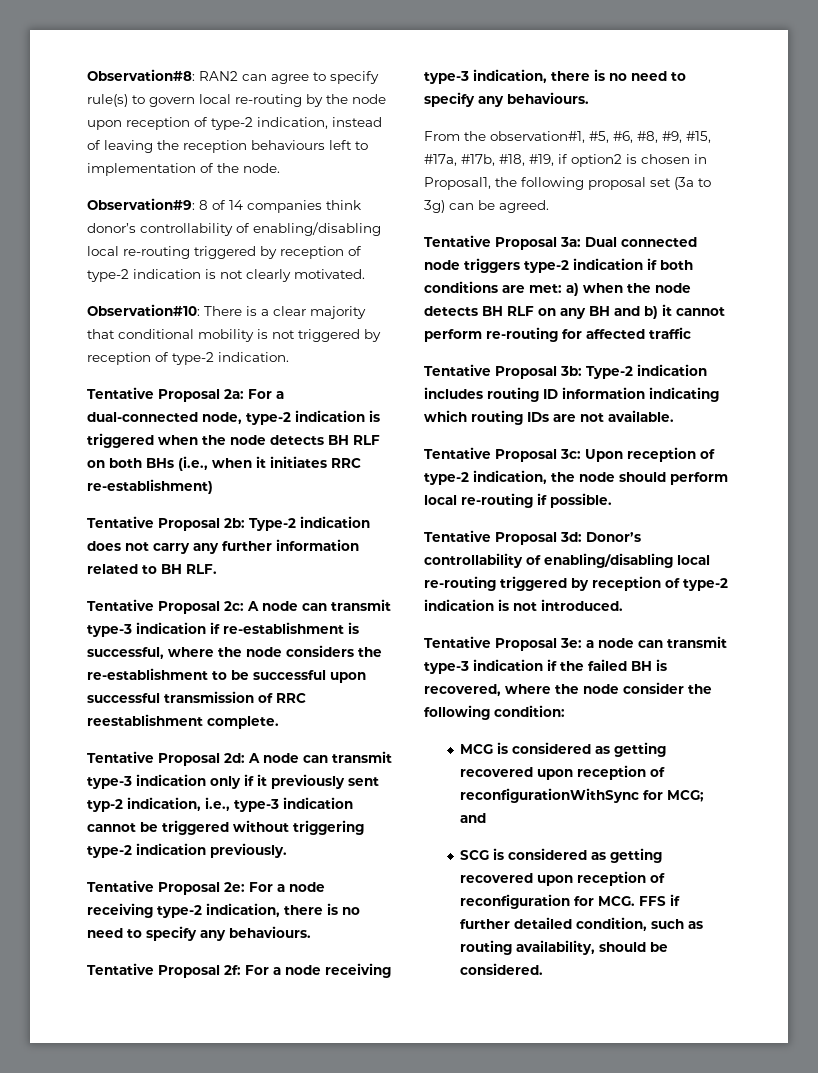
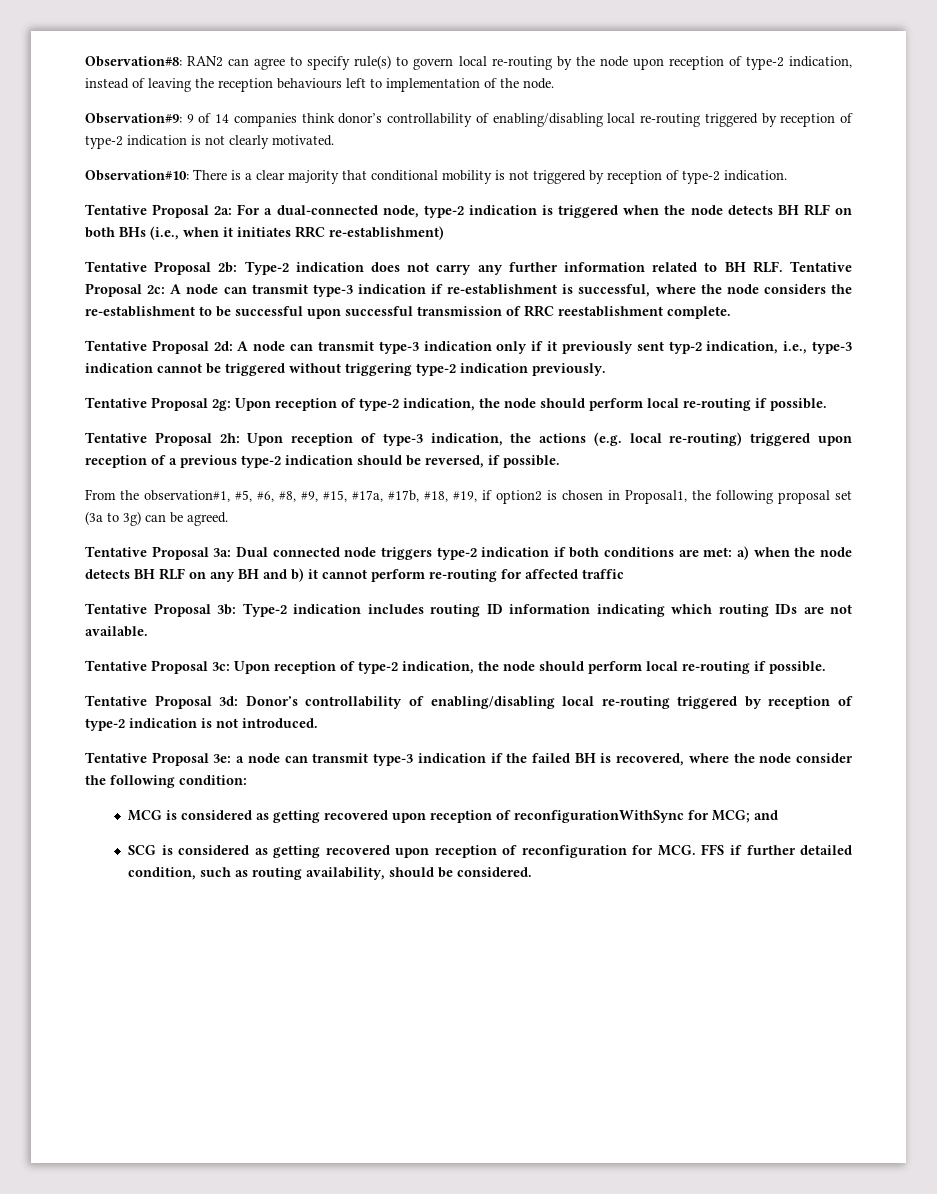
- Observation#9: 8 of 14 companies think donor’s controllability of enabling/disabling local re-routing triggered by reception of type-2 indication is not clearly motivated.
+ Observation#9: 9 of 14 companies think donor’s controllability of enabling/disabling local re-routing triggered by reception of type-2 indication is not clearly motivated.
- Tentative Proposal 2b: Type-2 indication does not carry any further information related to BH RLF.
- Tentative Proposal 2c: A node can transmit type-3 indication if re-establishment is successful, where the node considers the re-establishment to be successful upon successful transmission of RRC reestablishment complete.
+ Tentative Proposal 2b: Type-2 indication does not carry any further information related to BH RLF. Tentative Proposal 2c: A node can transmit type-3 indication if re-establishment is successful, where the node considers the re-establishment to be successful upon successful transmission of RRC reestablishment complete.
- Tentative Proposal 2e: For a node receiving type-2 indication, there is no need to specify any behaviours.
- Tentative Proposal 2f: For a node receiving type-3 indication, there is no need to specify any behaviours.
+ Tentative Proposal 2g: Upon reception of type-2 indication, the node should perform local re-routing if possible.
+ Tentative Proposal 2h: Upon reception of type-3 indication, the actions (e.g. local re-routing) triggered upon reception of a previous type-2 indication should be reversed, if possible.

